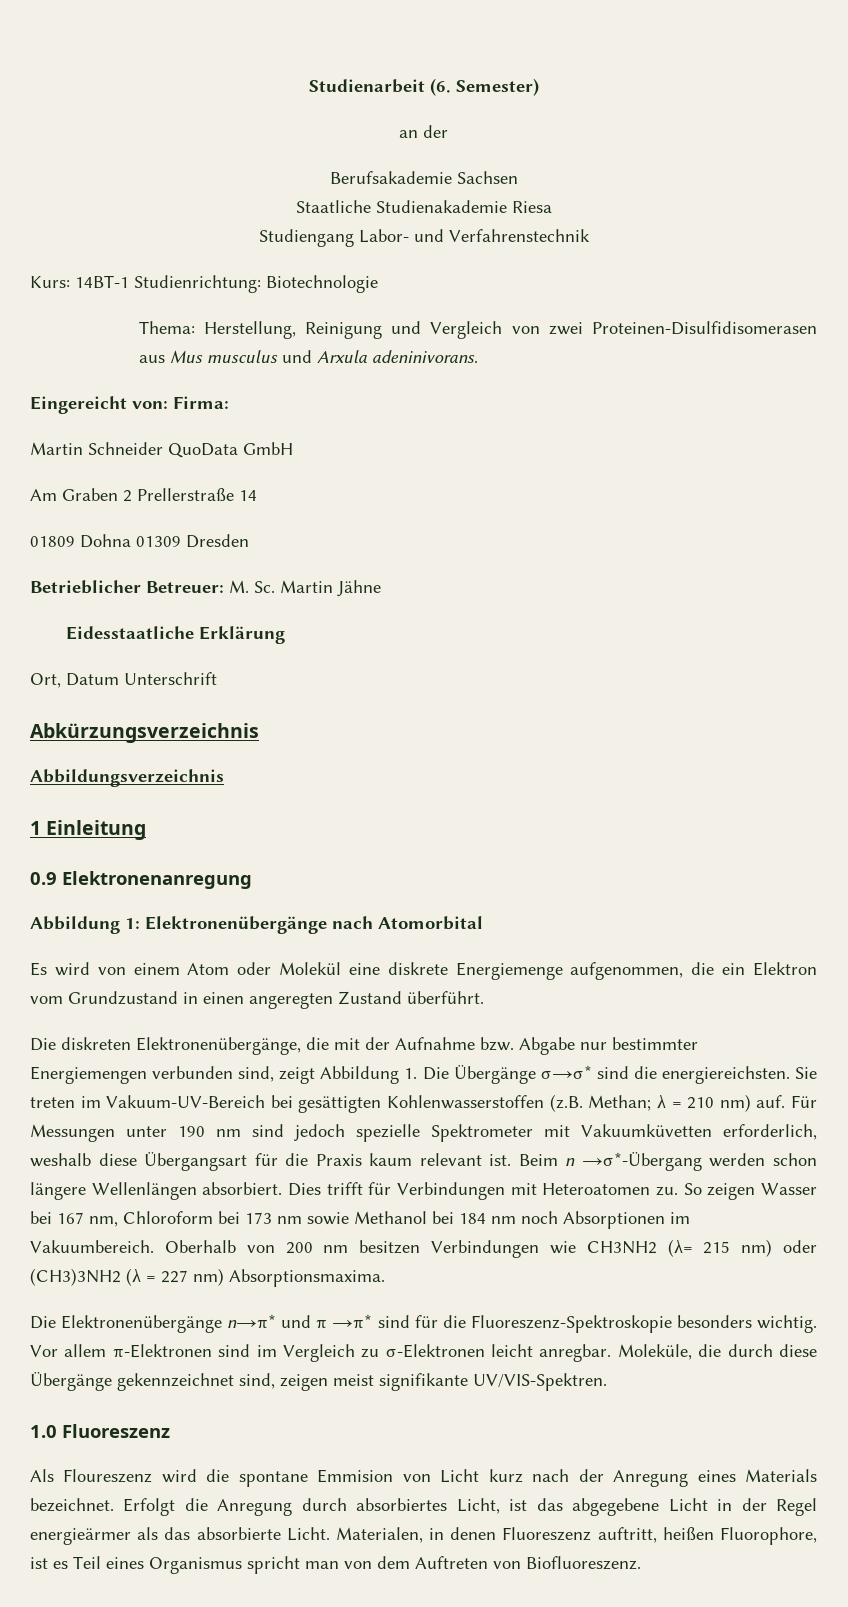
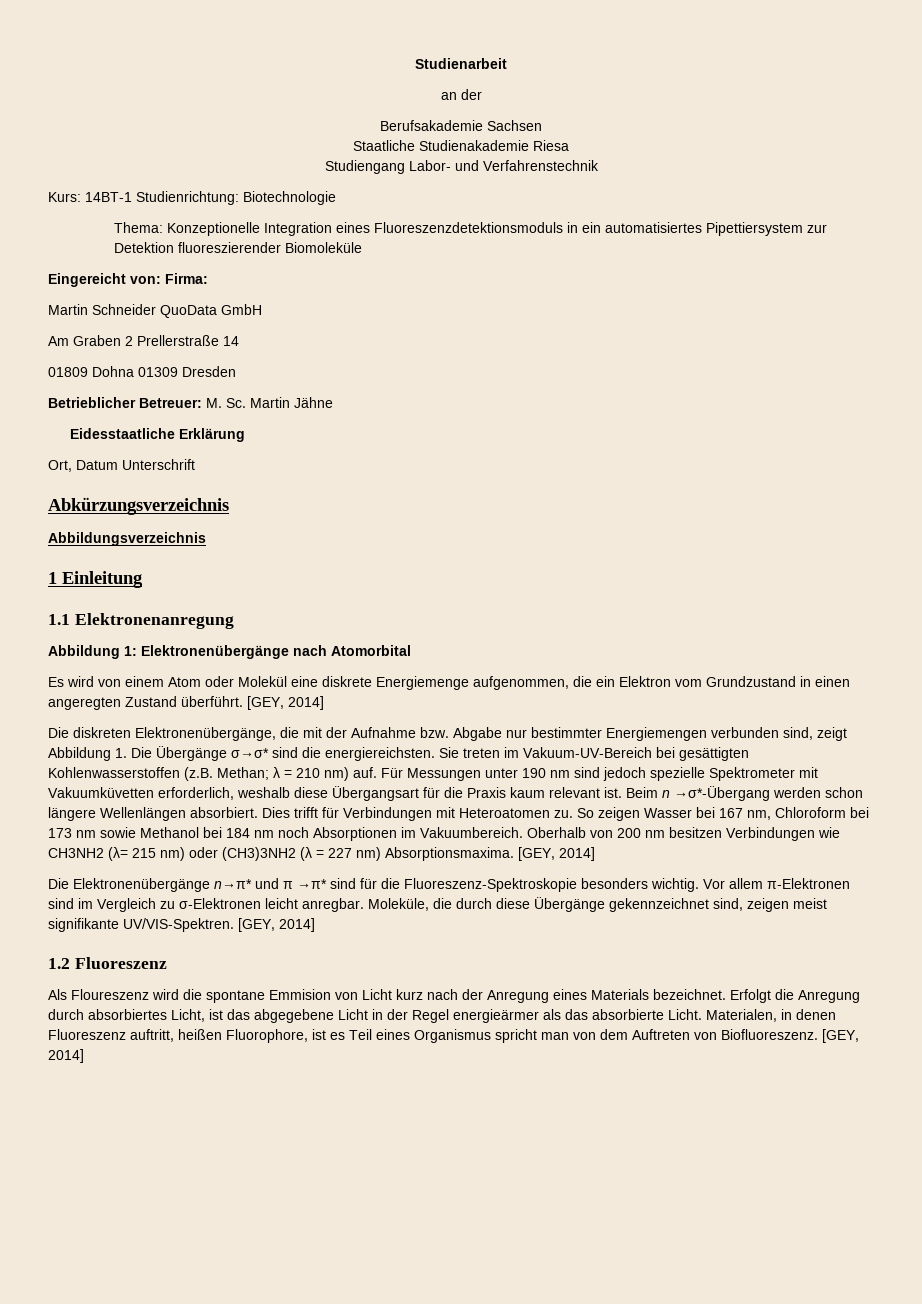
- Studienarbeit (6. Semester)
+ Studienarbeit
- Thema: Herstellung, Reinigung und Vergleich von zwei Proteinen-Disulfidisomerasen aus Mus musculus und Arxula adeninivorans.
+ Thema: Konzeptionelle Integration eines Fluoreszenzdetektionsmoduls in ein automatisiertes Pipettiersystem zur Detektion fluoreszierender Biomoleküle
- 0.9 Elektronenanregung
+ 1.1 Elektronenanregung
- Es wird von einem Atom oder Molekül eine diskrete Energiemenge aufgenommen, die ein Elektron vom Grundzustand in einen angeregten Zustand überführt.
+ Es wird von einem Atom oder Molekül eine diskrete Energiemenge aufgenommen, die ein Elektron vom Grundzustand in einen angeregten Zustand überführt. [GEY, 2014]
- Oberhalb von 200 nm besitzen Verbindungen wie CH3NH2 (λ= 215 nm) oder (CH3)3NH2 (λ = 227 nm) Absorptionsmaxima.
+ Oberhalb von 200 nm besitzen Verbindungen wie CH3NH2 (λ= 215 nm) oder (CH3)3NH2 (λ = 227 nm) Absorptionsmaxima. [GEY, 2014]
- Moleküle, die durch diese Übergänge gekennzeichnet sind, zeigen meist signifikante UV/VIS-Spektren.
- 1.0 Fluoreszenz
+ Moleküle, die durch diese Übergänge gekennzeichnet sind, zeigen meist signifikante UV/VIS-Spektren. [GEY, 2014]
+ 1.2 Fluoreszenz
- Materialen, in denen Fluoreszenz auftritt, heißen Fluorophore, ist es Teil eines Organismus spricht man von dem Auftreten von Biofluoreszenz.
+ Materialen, in denen Fluoreszenz auftritt, heißen Fluorophore, ist es Teil eines Organismus spricht man von dem Auftreten von Biofluoreszenz. [GEY, 2014]

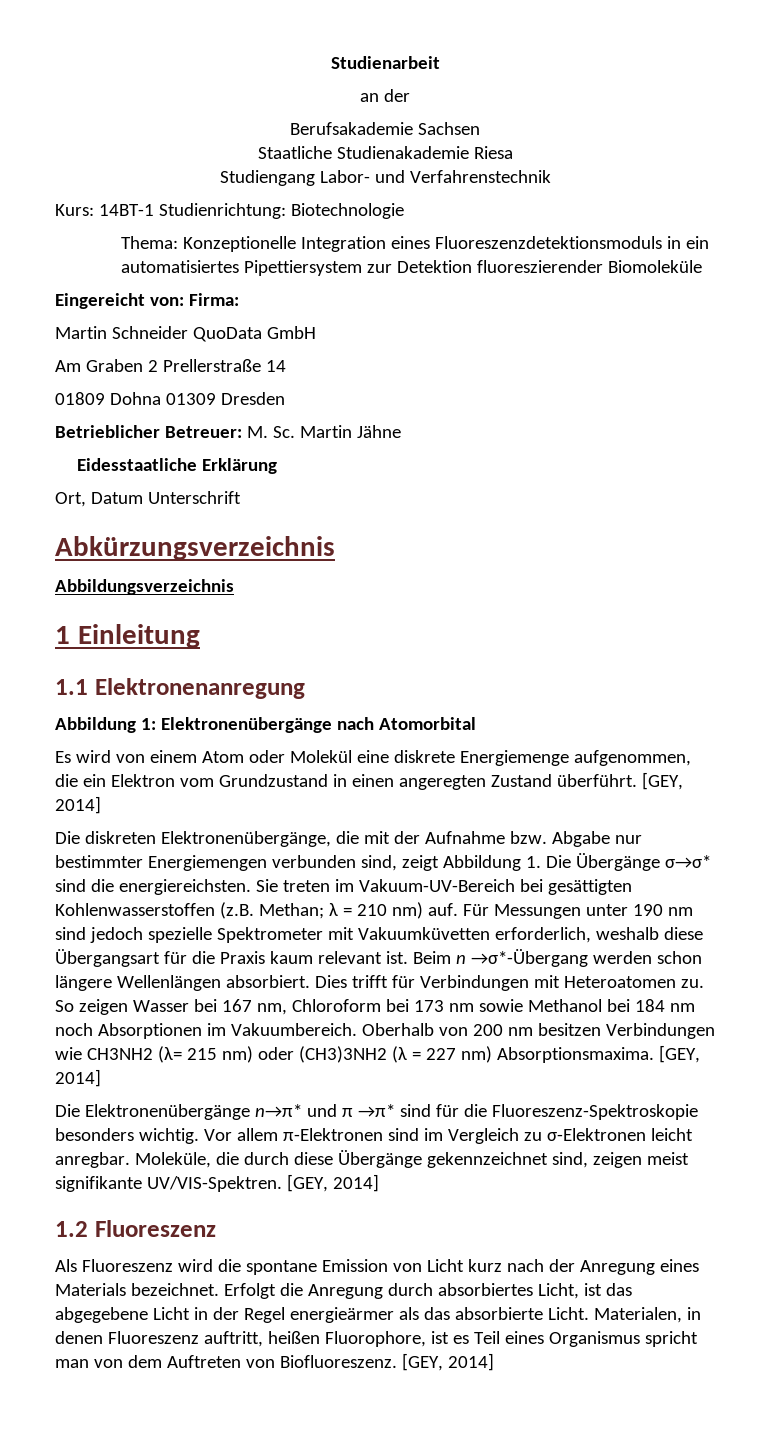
- Als Floureszenz wird die spontane Emmision von Licht kurz nach der Anregung eines Materials bezeichnet.
+ Als Fluoreszenz wird die spontane Emission von Licht kurz nach der Anregung eines Materials bezeichnet.

